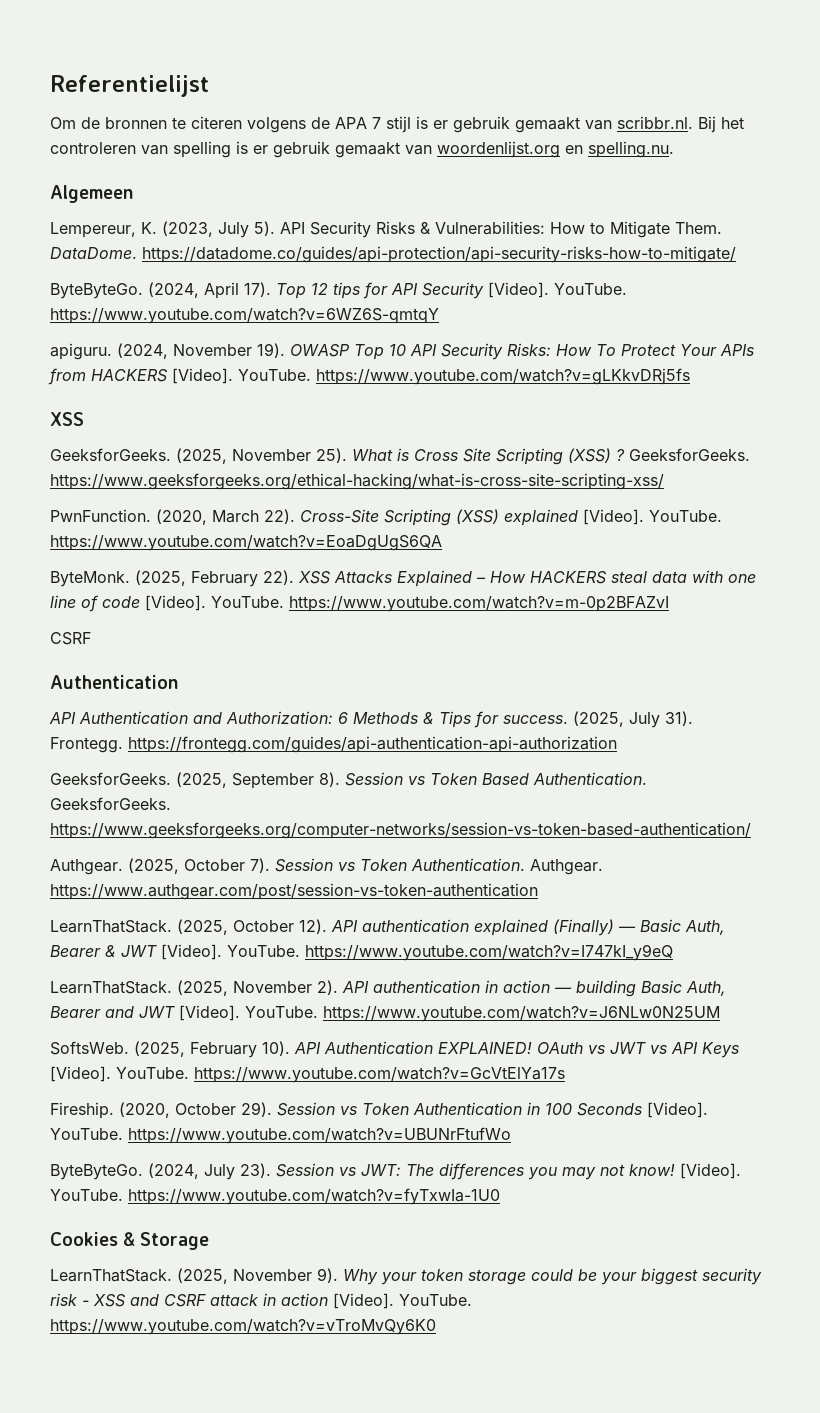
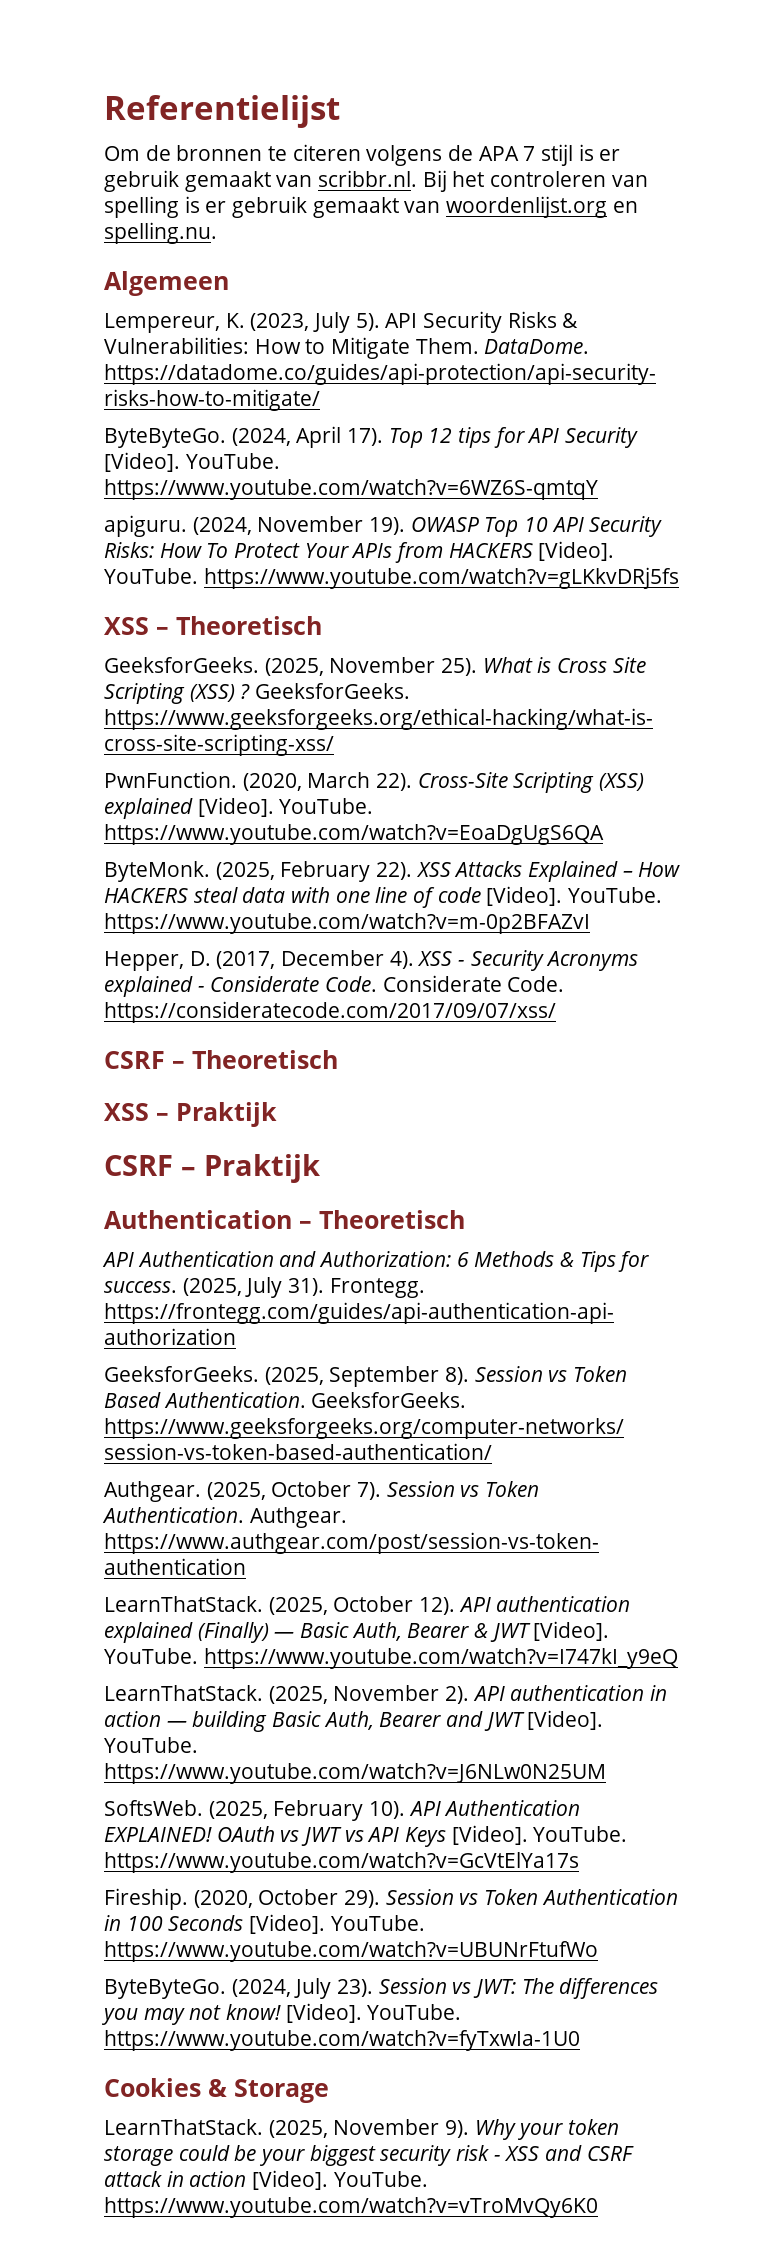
  YouTube. https://www.youtube.com/watch?v=gLKkvDRj5fs
- XSS
+ XSS – Theoretisch
  YouTube. https://www.youtube.com/watch?v=m-0p2BFAZvI
- CSRF
- Authentication
+ Hepper, D. (2017, December 4). XSS - Security Acronyms explained - Considerate Code. Considerate Code. https://consideratecode.com/2017/09/07/xss/
+ CSRF – Theoretisch
+ XSS – Praktijk
+ CSRF – Praktijk
+ Authentication – Theoretisch

